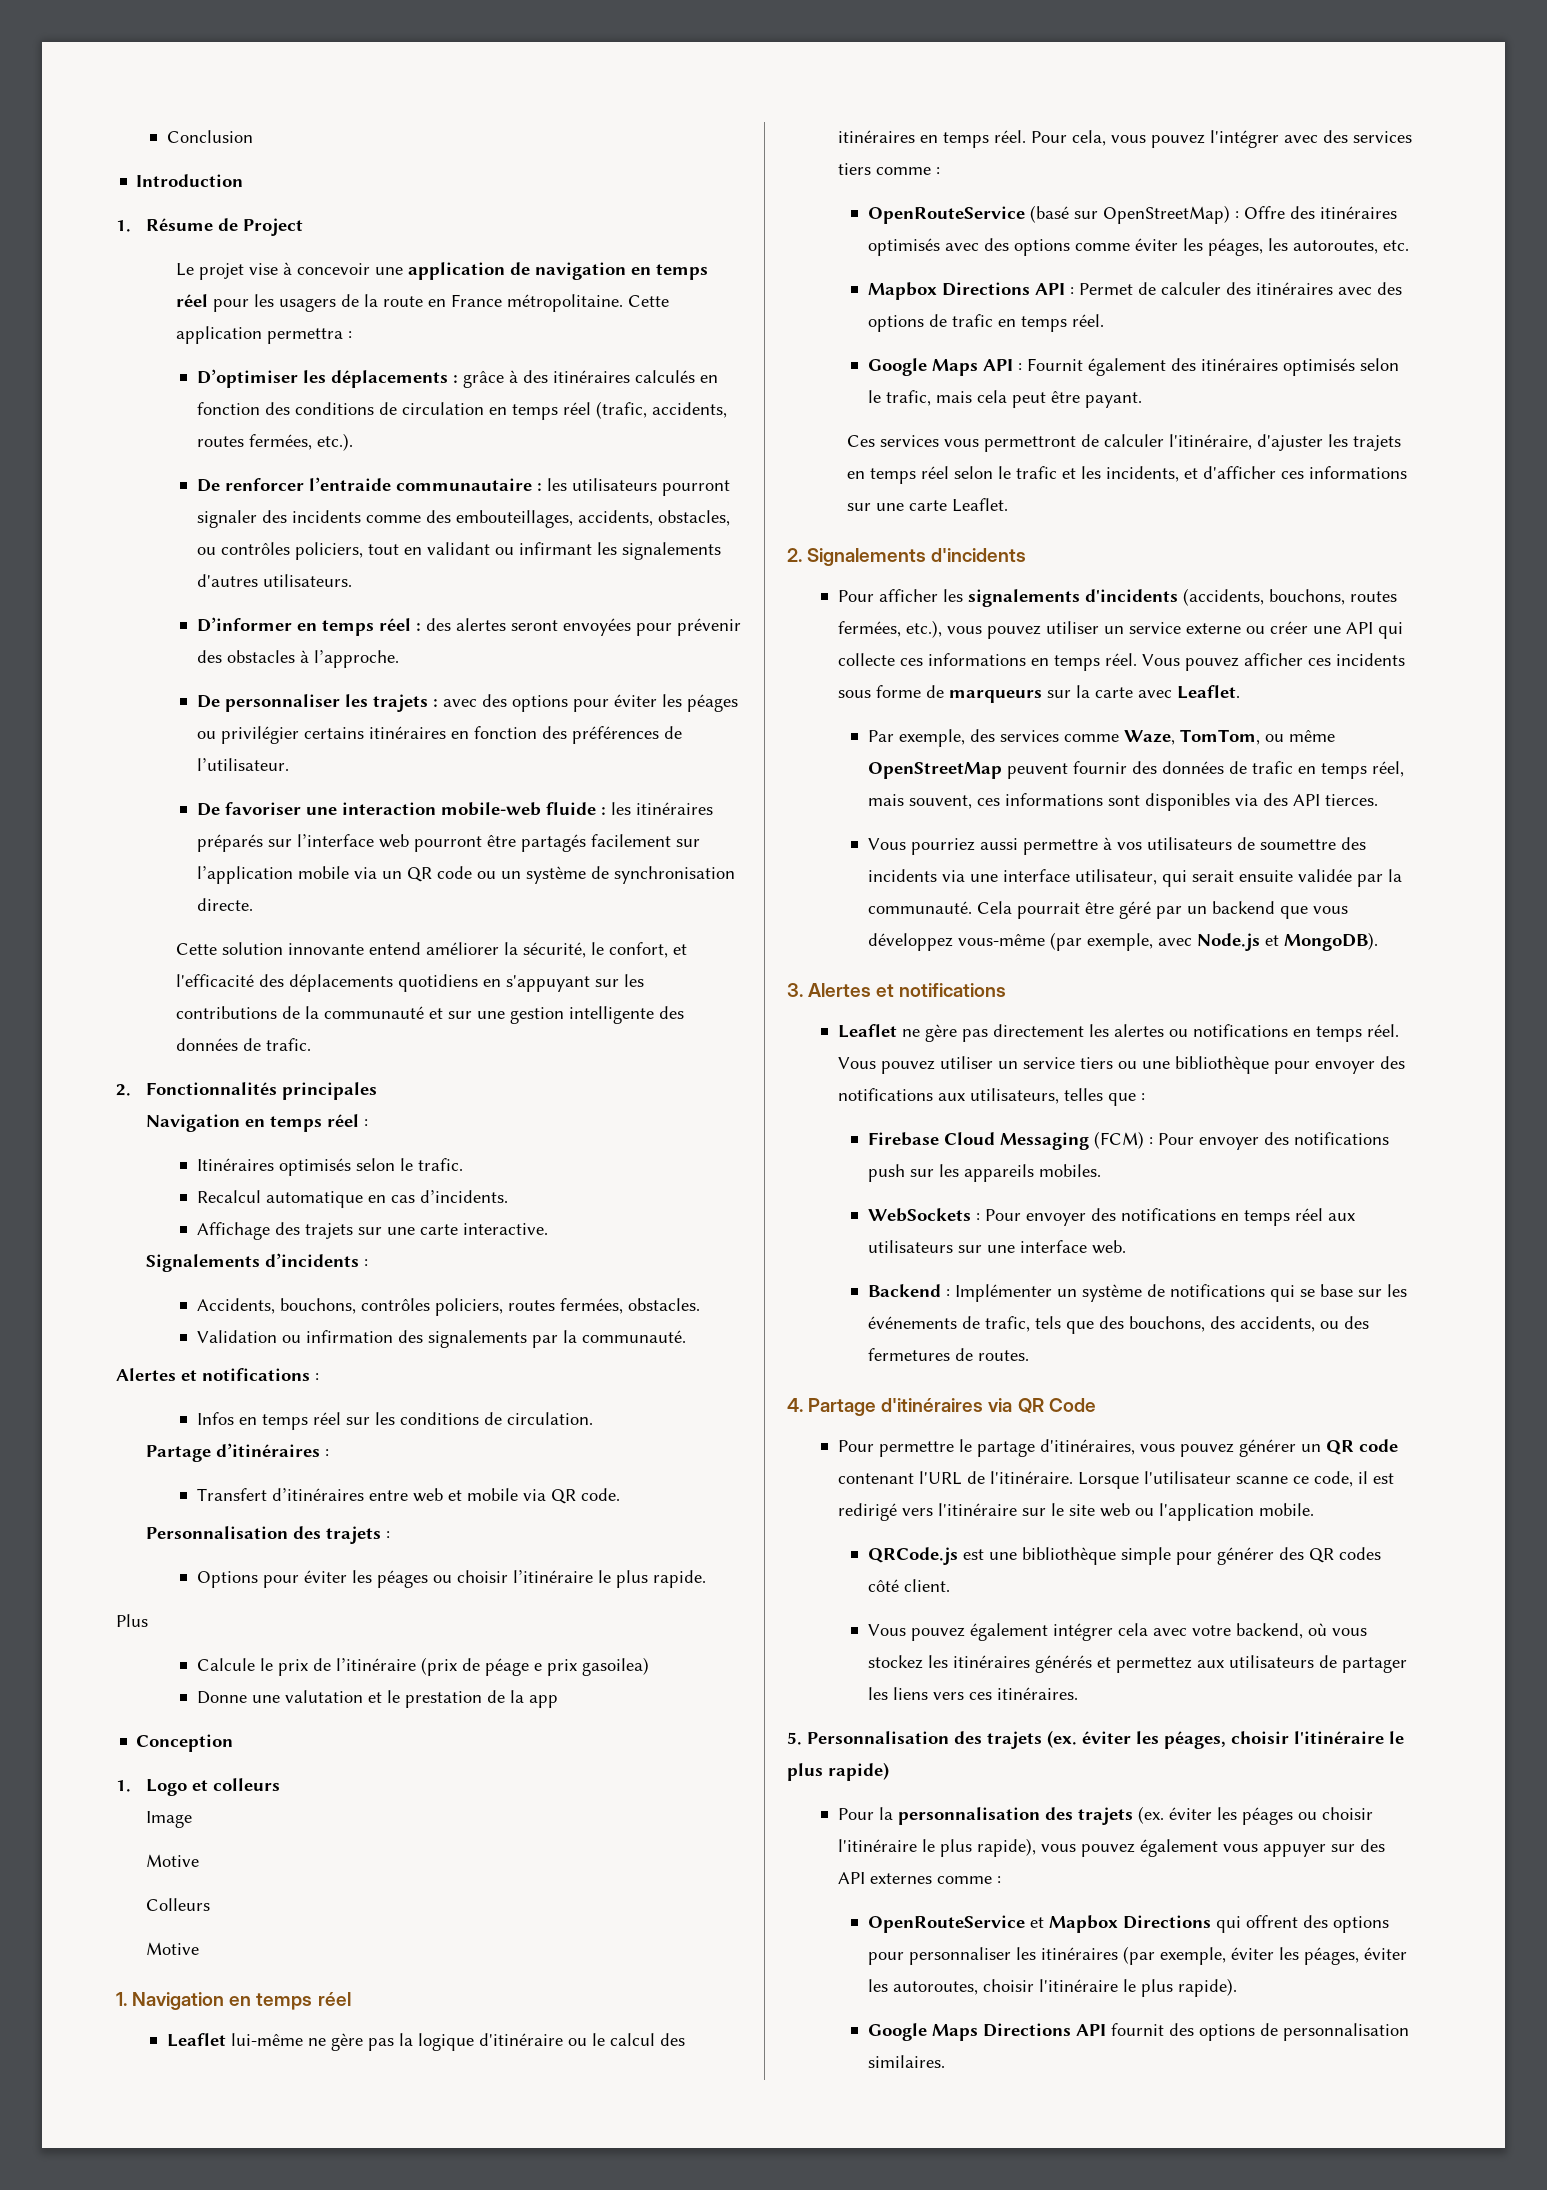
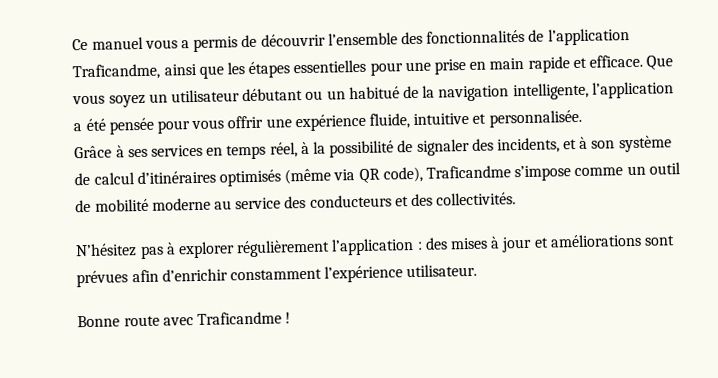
- Conclusion
- Introduction
- 1. Résume de Project
- Le projet vise à concevoir une application de navigation en temps réel pour les usagers de la route en France métropolitaine. Cette application permettra :
- D’optimiser les déplacements : grâce à des itinéraires calculés en fonction des conditions de circulation en temps réel (trafic, accidents, routes fermées, etc.).
- De renforcer l’entraide communautaire : les utilisateurs pourront signaler des incidents comme des embouteillages, accidents, obstacles, ou contrôles policiers, tout en validant ou infirmant les signalements d'autres utilisateurs.
- D’informer en temps réel : des alertes seront envoyées pour prévenir des obstacles à l’approche.
- De personnaliser les trajets : avec des options pour éviter les péages ou privilégier certains itinéraires en fonction des préférences de l’utilisateur.
- De favoriser une interaction mobile-web fluide : les itinéraires préparés sur l’interface web pourront être partagés facilement sur l’application mobile via un QR code ou un système de synchronisation directe.
- Cette solution innovante entend améliorer la sécurité, le confort, et l'efficacité des déplacements quotidiens en s'appuyant sur les contributions de la communauté et sur une gestion intelligente des données de trafic.
- 2. Fonctionnalités principales
- Navigation en temps réel :
- Itinéraires optimisés selon le trafic.
- Recalcul automatique en cas d’incidents.
- Affichage des trajets sur une carte interactive.
- Signalements d’incidents :
- Accidents, bouchons, contrôles policiers, routes fermées, obstacles.
- Validation ou infirmation des signalements par la communauté.
- Alertes et notifications :
- Infos en temps réel sur les conditions de circulation.
- Partage d’itinéraires :
- Transfert d’itinéraires entre web et mobile via QR code.
- Personnalisation des trajets :
- Options pour éviter les péages ou choisir l’itinéraire le plus rapide.
- Plus
- Calcule le prix de l’itinéraire (prix de péage e prix gasoilea)
- Donne une valutation et le prestation de la app
- Conception
- 1. Logo et colleurs
- Image
- Motive
- Colleurs
- Motive
- 1. Navigation en temps réel
- Leaflet lui-même ne gère pas la logique d'itinéraire ou le calcul des itinéraires en temps réel. Pour cela, vous pouvez l'intégrer avec des services tiers comme :
- OpenRouteService (basé sur OpenStreetMap) : Offre des itinéraires optimisés avec des options comme éviter les péages, les autoroutes, etc.
- Mapbox Directions API : Permet de calculer des itinéraires avec des options de trafic en temps réel.
- Google Maps API : Fournit également des itinéraires optimisés selon le trafic, mais cela peut être payant.
- Ces services vous permettront de calculer l'itinéraire, d'ajuster les trajets en temps réel selon le trafic et les incidents, et d'afficher ces informations sur une carte Leaflet.
- 2. Signalements d'incidents
- Pour afficher les signalements d'incidents (accidents, bouchons, routes fermées, etc.), vous pouvez utiliser un service externe ou créer une API qui collecte ces informations en temps réel. Vous pouvez afficher ces incidents sous forme de marqueurs sur la carte avec Leaflet.
- Par exemple, des services comme Waze, TomTom, ou même OpenStreetMap peuvent fournir des données de trafic en temps réel, mais souvent, ces informations sont disponibles via des API tierces.
- Vous pourriez aussi permettre à vos utilisateurs de soumettre des incidents via une interface utilisateur, qui serait ensuite validée par la communauté. Cela pourrait être géré par un backend que vous développez vous-même (par exemple, avec Node.js et MongoDB).
- 3. Alertes et notifications
- Leaflet ne gère pas directement les alertes ou notifications en temps réel. Vous pouvez utiliser un service tiers ou une bibliothèque pour envoyer des notifications aux utilisateurs, telles que :
- Firebase Cloud Messaging (FCM) : Pour envoyer des notifications push sur les appareils mobiles.
- WebSockets : Pour envoyer des notifications en temps réel aux utilisateurs sur une interface web.
- Backend : Implémenter un système de notifications qui se base sur les événements de trafic, tels que des bouchons, des accidents, ou des fermetures de routes.
- 4. Partage d'itinéraires via QR Code
- Pour permettre le partage d'itinéraires, vous pouvez générer un QR code contenant l'URL de l'itinéraire. Lorsque l'utilisateur scanne ce code, il est redirigé vers l'itinéraire sur le site web ou l'application mobile.
- QRCode.js est une bibliothèque simple pour générer des QR codes côté client.
- Vous pouvez également intégrer cela avec votre backend, où vous stockez les itinéraires générés et permettez aux utilisateurs de partager les liens vers ces itinéraires.
- 5. Personnalisation des trajets (ex. éviter les péages, choisir l'itinéraire le plus rapide)
- Pour la personnalisation des trajets (ex. éviter les péages ou choisir l'itinéraire le plus rapide), vous pouvez également vous appuyer sur des API externes comme :
- OpenRouteService et Mapbox Directions qui offrent des options pour personnaliser les itinéraires (par exemple, éviter les péages, éviter les autoroutes, choisir l'itinéraire le plus rapide).
- Google Maps Directions API fournit des options de personnalisation similaires.
+ Ce manuel vous a permis de découvrir l’ensemble des fonctionnalités de l’application Traficandme, ainsi que les étapes essentielles pour une prise en main rapide et efficace. Que vous soyez un utilisateur débutant ou un habitué de la navigation intelligente, l’application a été pensée pour vous offrir une expérience fluide, intuitive et personnalisée.
+ Grâce à ses services en temps réel, à la possibilité de signaler des incidents, et à son système de calcul d’itinéraires optimisés (même via QR code), Traficandme s’impose comme un outil de mobilité moderne au service des conducteurs et des collectivités.
+ N’hésitez pas à explorer régulièrement l’application : des mises à jour et améliorations sont prévues afin d’enrichir constamment l’expérience utilisateur.
+ Bonne route avec Traficandme !

